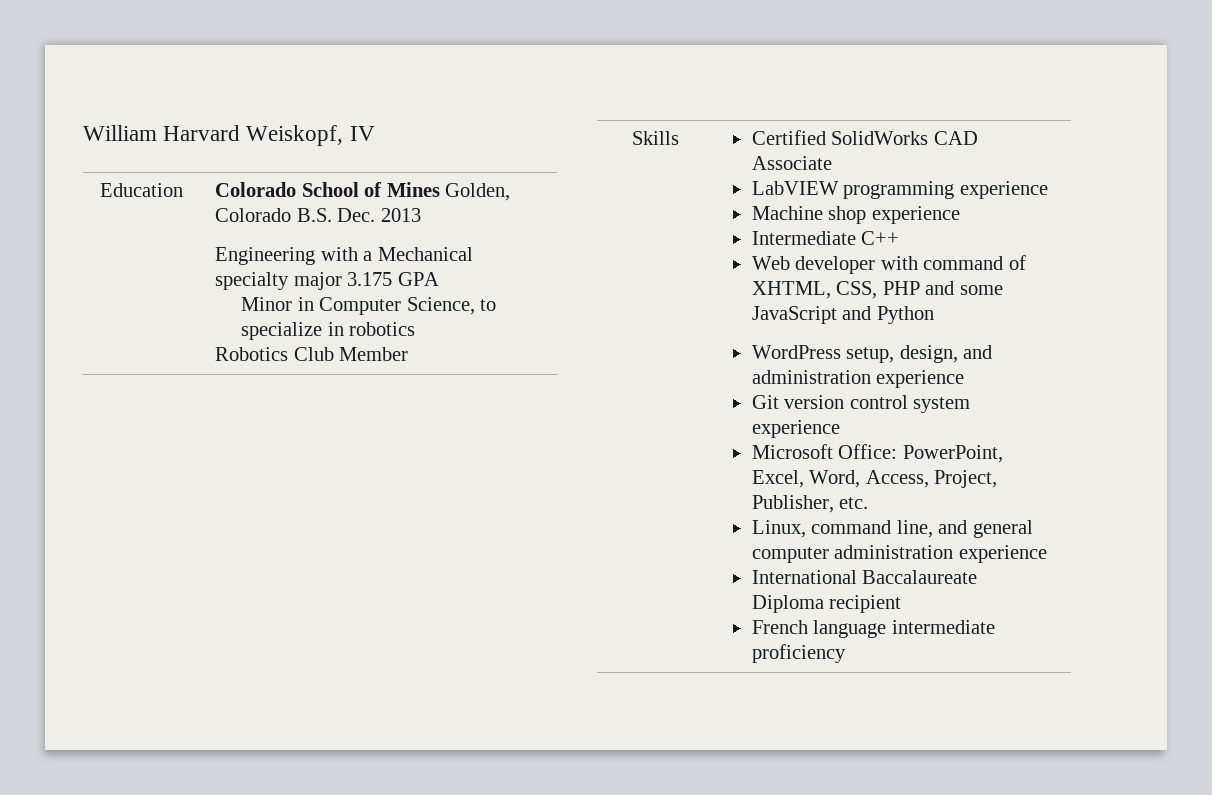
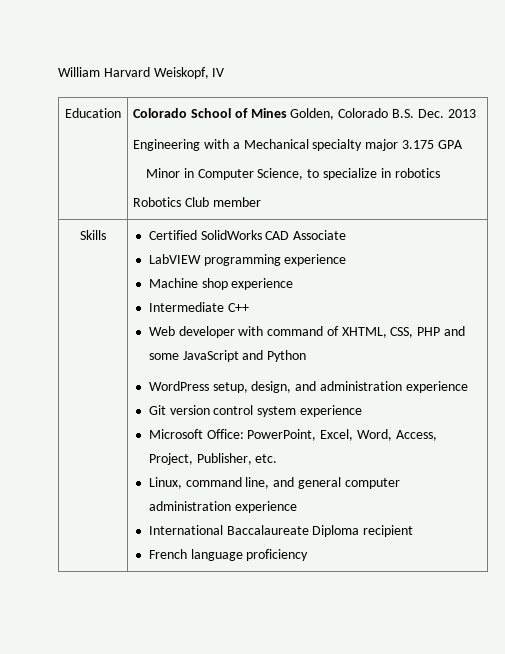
  Education | Colorado School of Mines Golden, Colorado B.S. Dec. 2013
  Engineering with a Mechanical specialty major 3.175 GPA
  Minor in Computer Science, to specialize in robotics
- Robotics Club Member
+ Robotics Club member
- French language intermediate proficiency
+ French language proficiency

